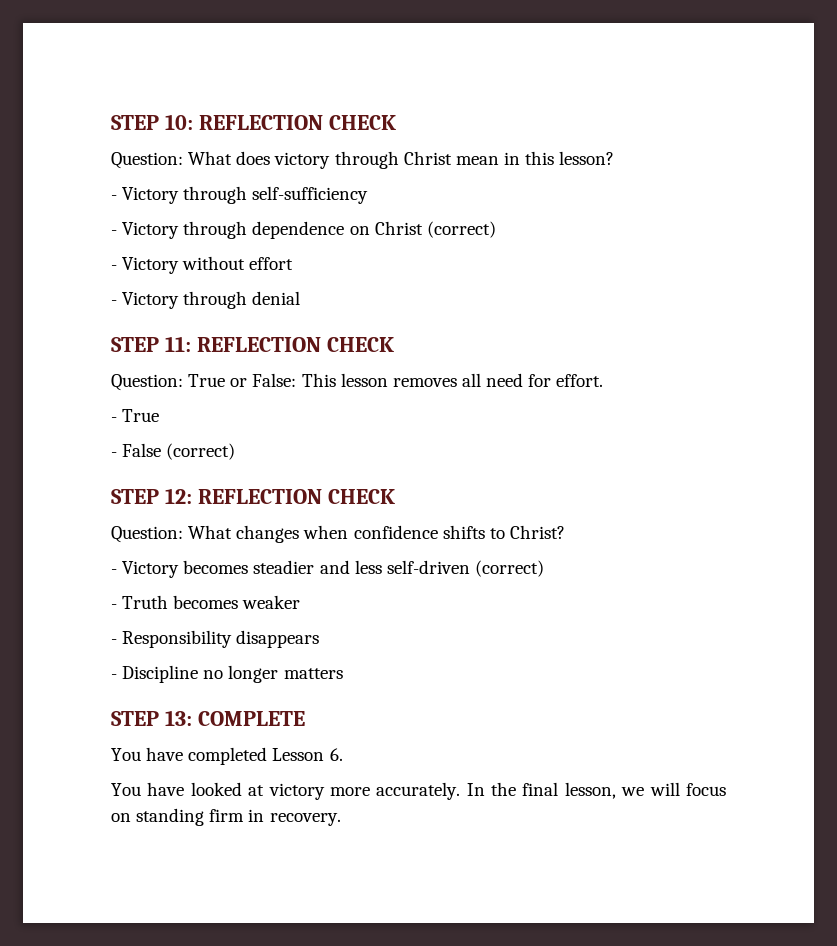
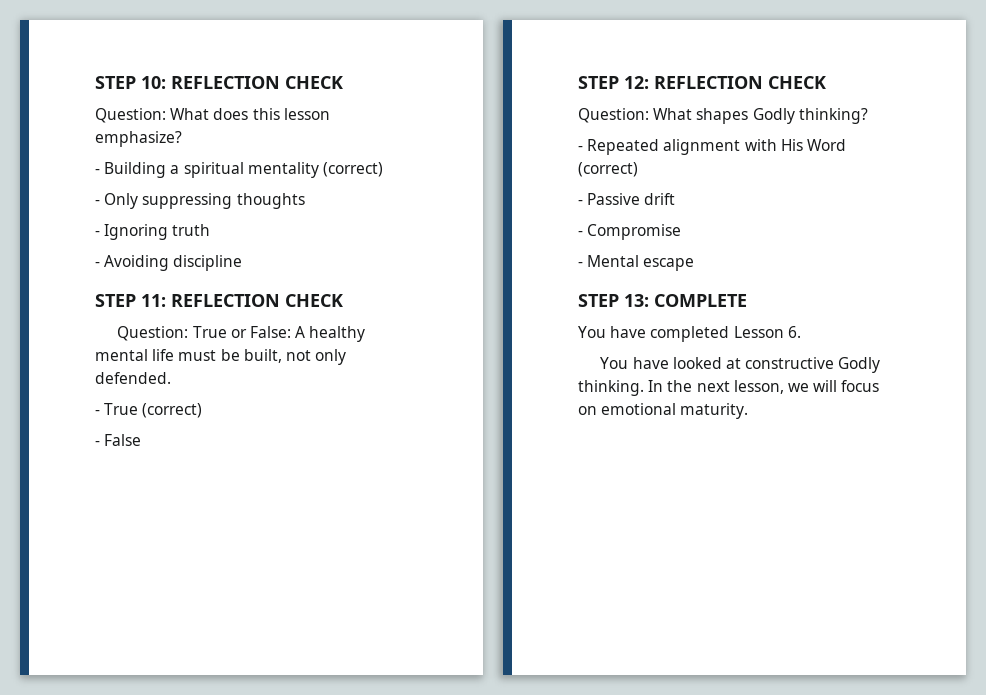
- Question: What does victory through Christ mean in this lesson?
- - Victory through self-sufficiency
- - Victory through dependence on Christ (correct)
- - Victory without effort
- - Victory through denial
+ Question: What does this lesson emphasize?
+ - Building a spiritual mentality (correct)
+ - Only suppressing thoughts
+ - Ignoring truth
+ - Avoiding discipline
- Question: True or False: This lesson removes all need for effort.
+ Question: True or False: A healthy mental life must be built, not only defended.
- - True
+ - True (correct)
- - False (correct)
+ - False
- Question: What changes when confidence shifts to Christ?
- - Victory becomes steadier and less self-driven (correct)
- - Truth becomes weaker
- - Responsibility disappears
- - Discipline no longer matters
+ Question: What shapes Godly thinking?
+ - Repeated alignment with His Word (correct)
+ - Passive drift
+ - Compromise
+ - Mental escape
- You have looked at victory more accurately.
+ You have looked at constructive Godly thinking.
- In the final lesson, we will focus on standing firm in recovery.
+ In the next lesson, we will focus on emotional maturity.

